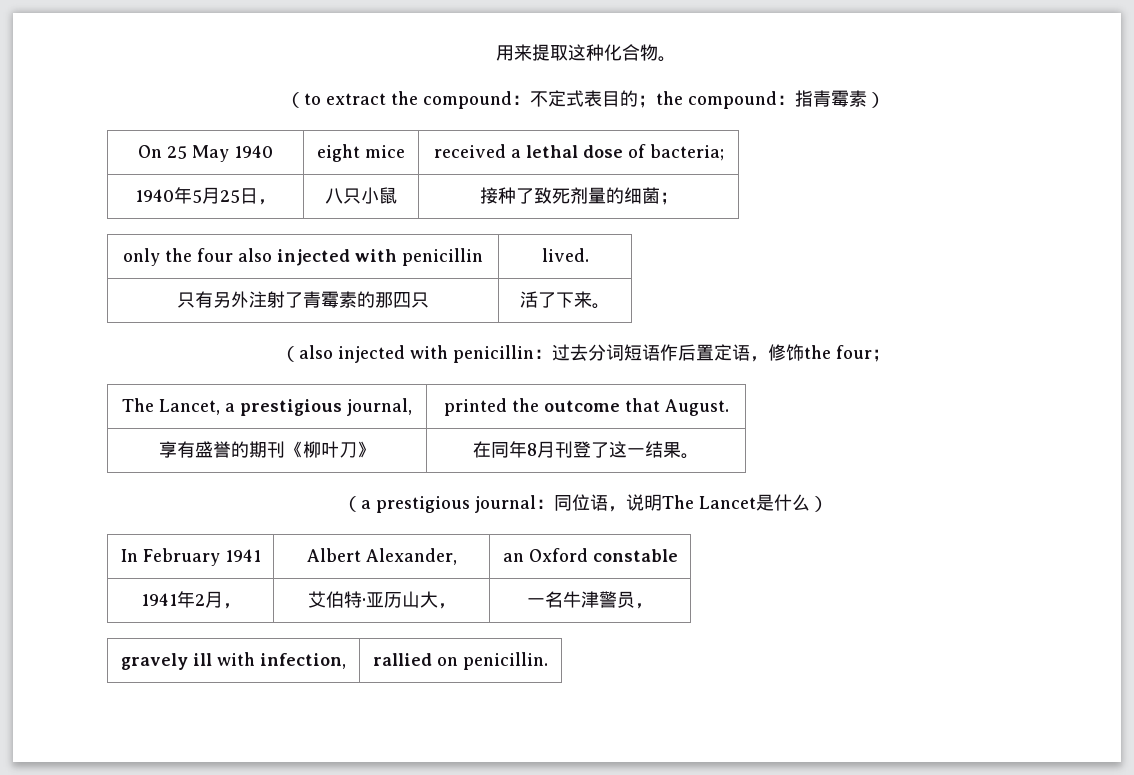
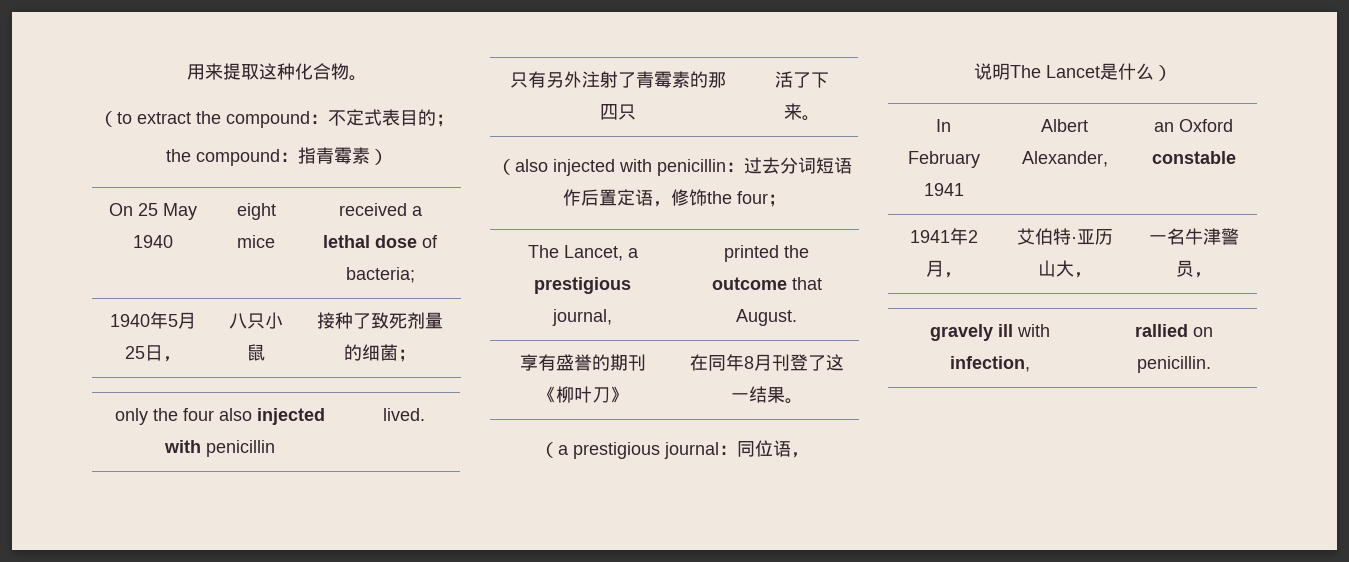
- （to extract the compound：不定式表目的；the compound：指青霉素）
+ （to extract the compound：不定式表目的；
+ the compound：指青霉素）
- （a prestigious journal：同位语，说明The Lancet是什么）
+ （a prestigious journal：同位语，
+ 说明The Lancet是什么）

